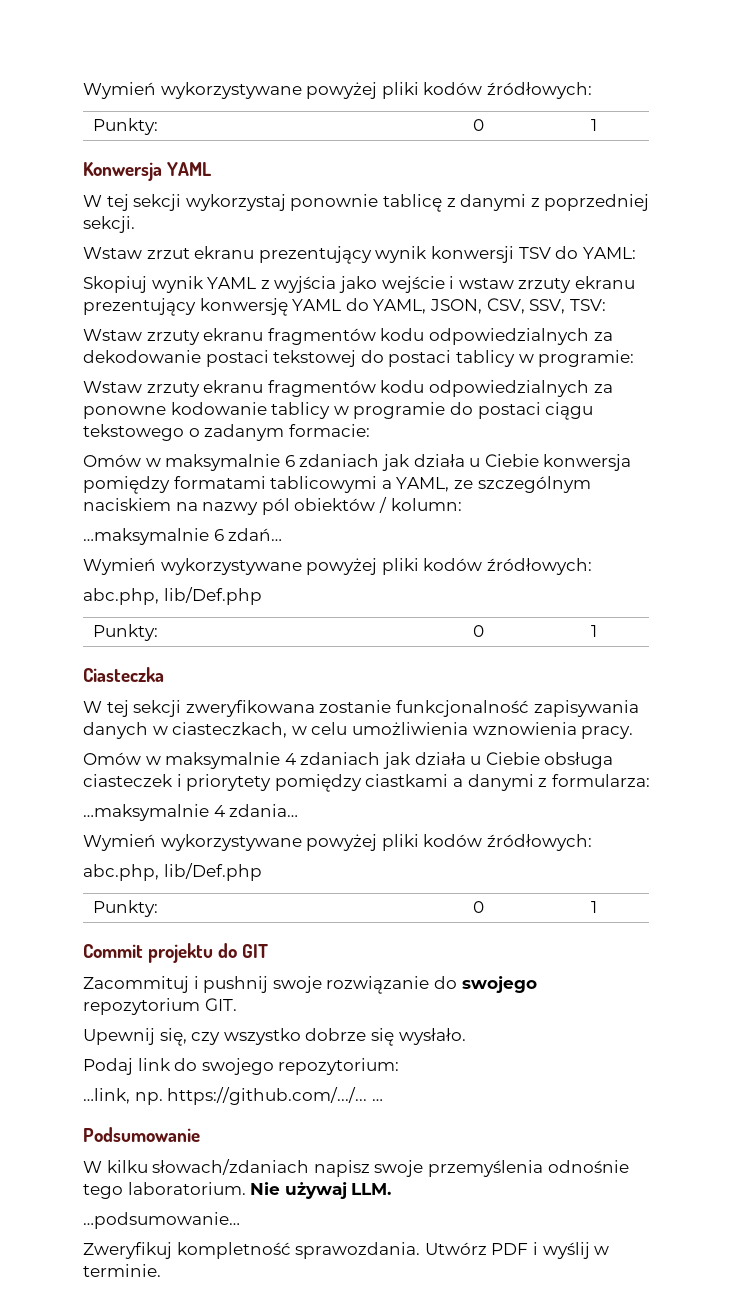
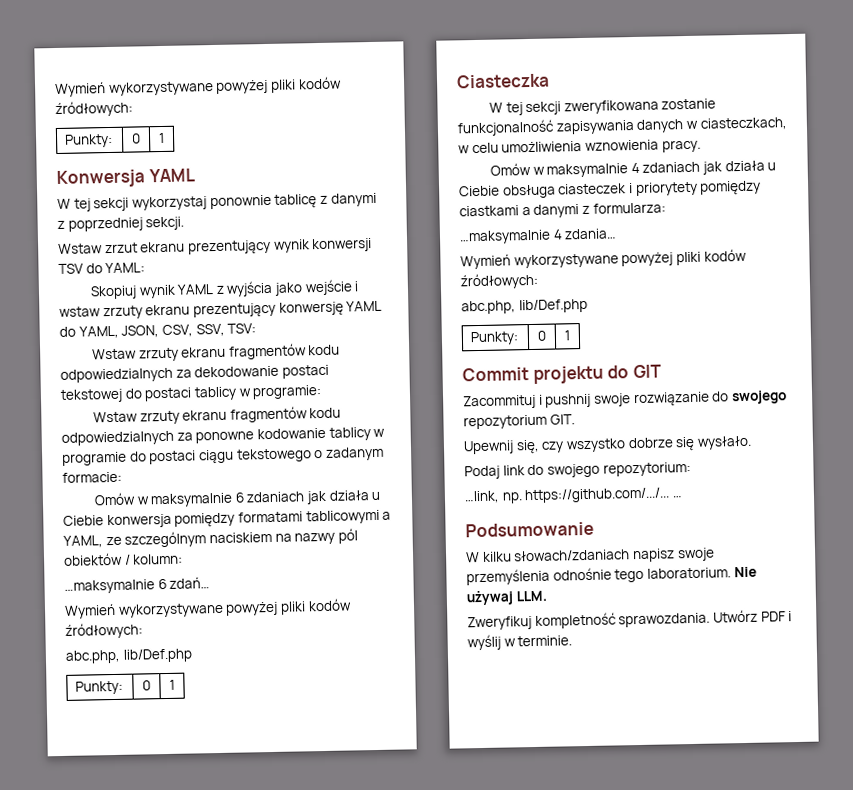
- …podsumowanie…

